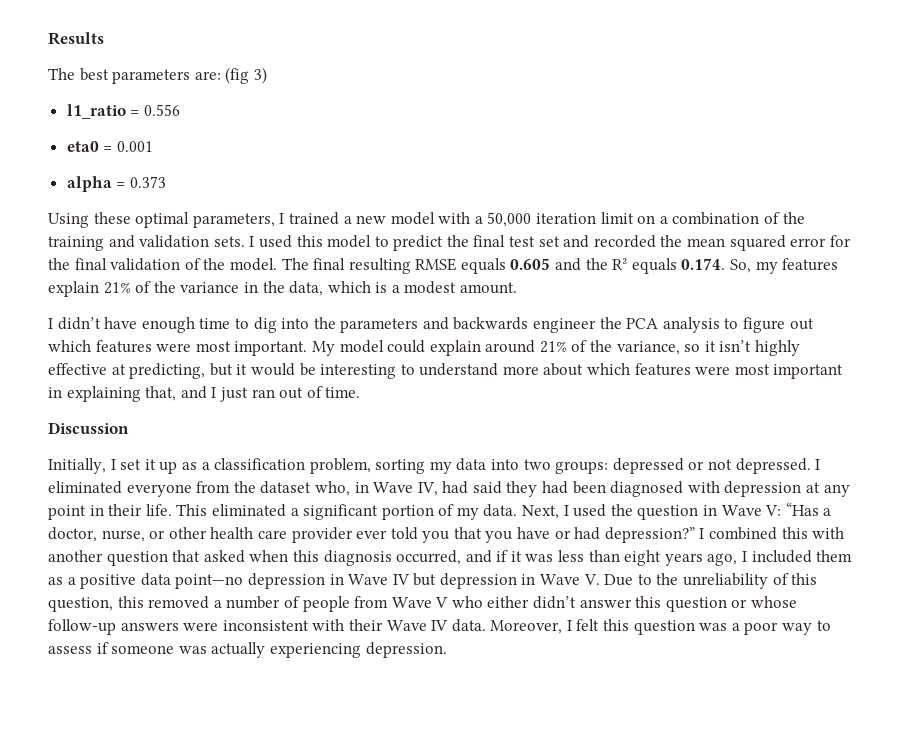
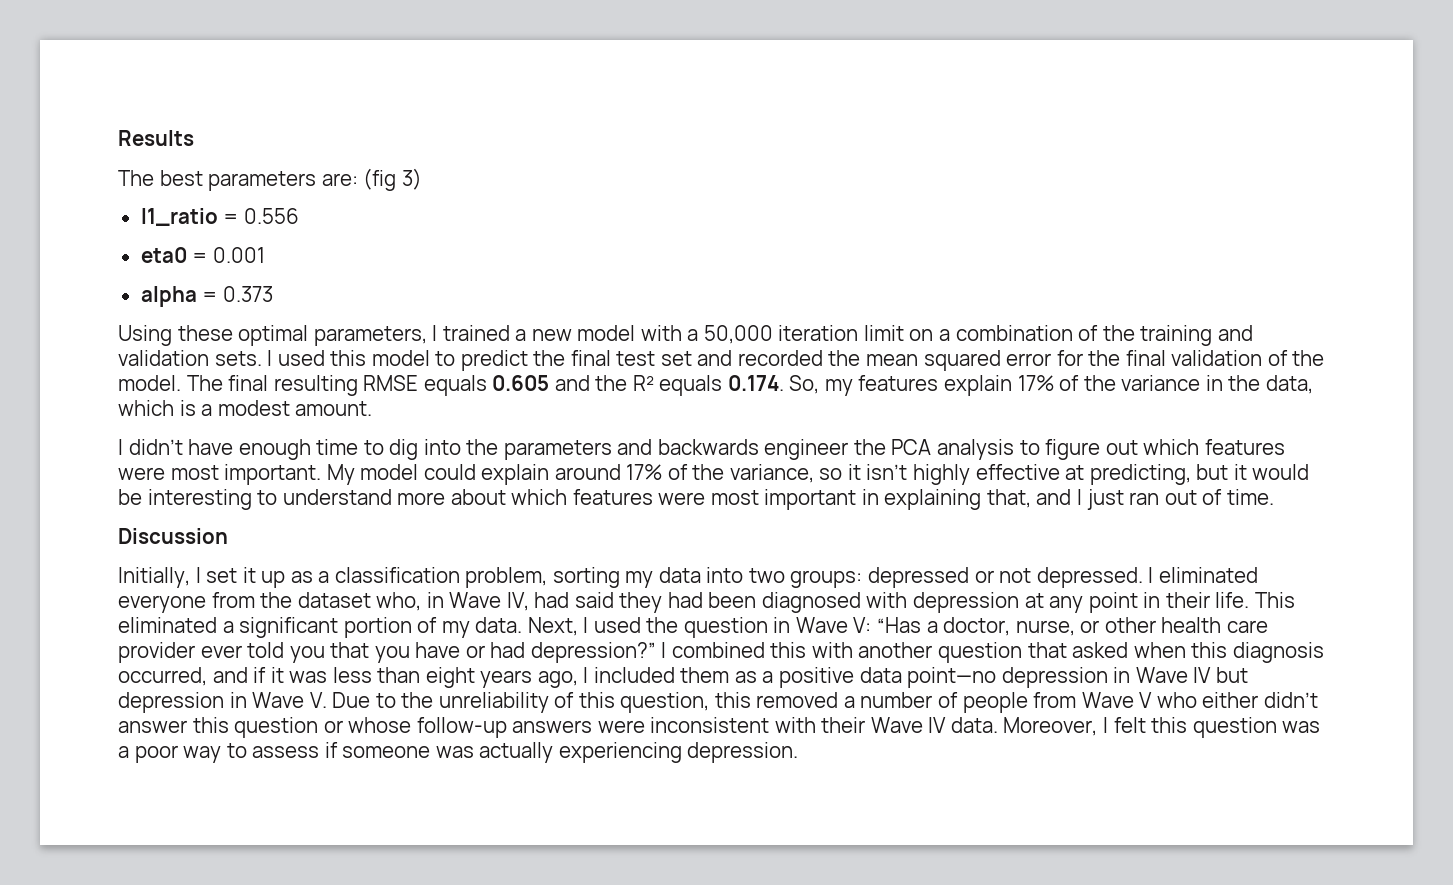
- The final resulting RMSE equals 0.605 and the R² equals 0.174. So, my features explain 21% of the variance in the data, which is a modest amount.
+ The final resulting RMSE equals 0.605 and the R² equals 0.174. So, my features explain 17% of the variance in the data, which is a modest amount.
- My model could explain around 21% of the variance, so it isn’t highly effective at predicting, but it would be interesting to understand more about which features were most important in explaining that, and I just ran out of time.
+ My model could explain around 17% of the variance, so it isn’t highly effective at predicting, but it would be interesting to understand more about which features were most important in explaining that, and I just ran out of time.

